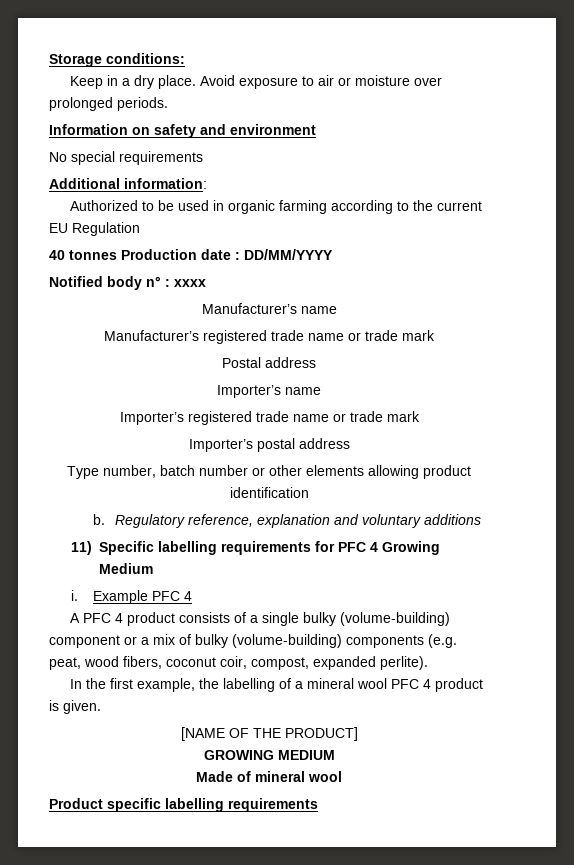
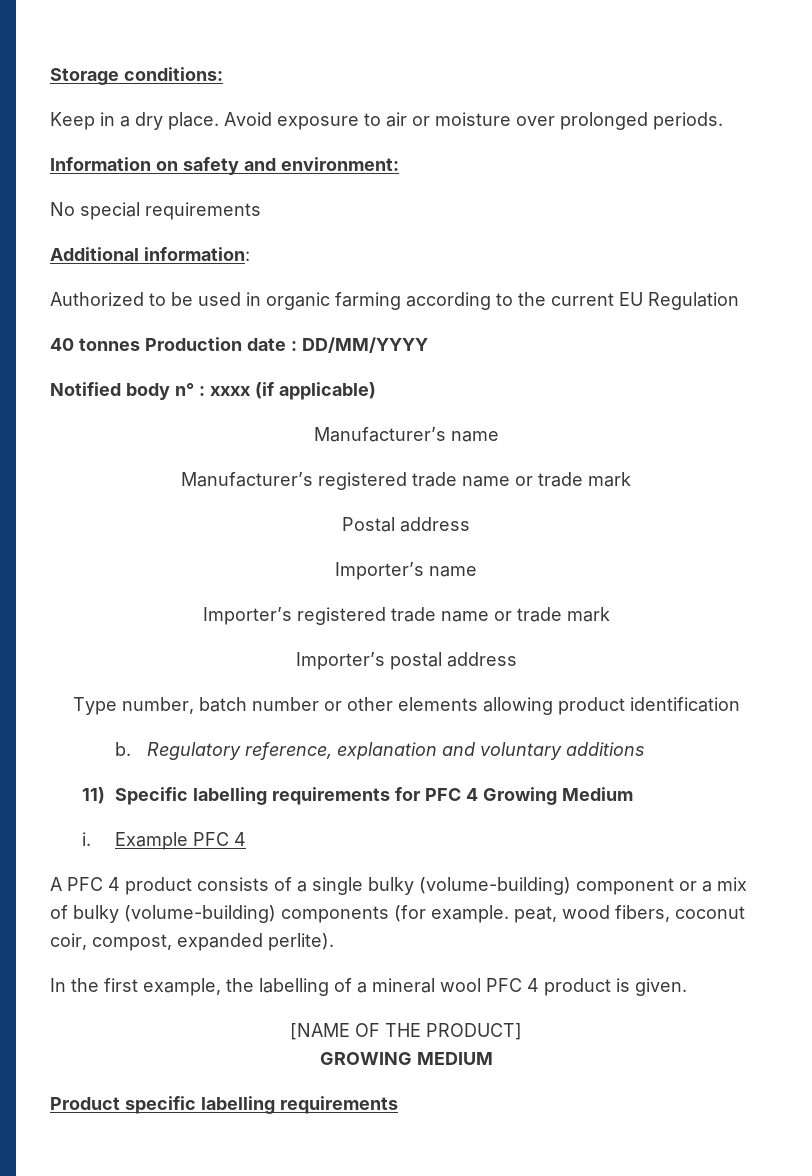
- Information on safety and environment
+ Information on safety and environment:
- Notified body n° : xxxx
+ Notified body n° : xxxx (if applicable)
- A PFC 4 product consists of a single bulky (volume-building) component or a mix of bulky (volume-building) components (e.g. peat, wood fibers, coconut coir, compost, expanded perlite).
+ A PFC 4 product consists of a single bulky (volume-building) component or a mix of bulky (volume-building) components (for example. peat, wood fibers, coconut coir, compost, expanded perlite).
- Made of mineral wool

